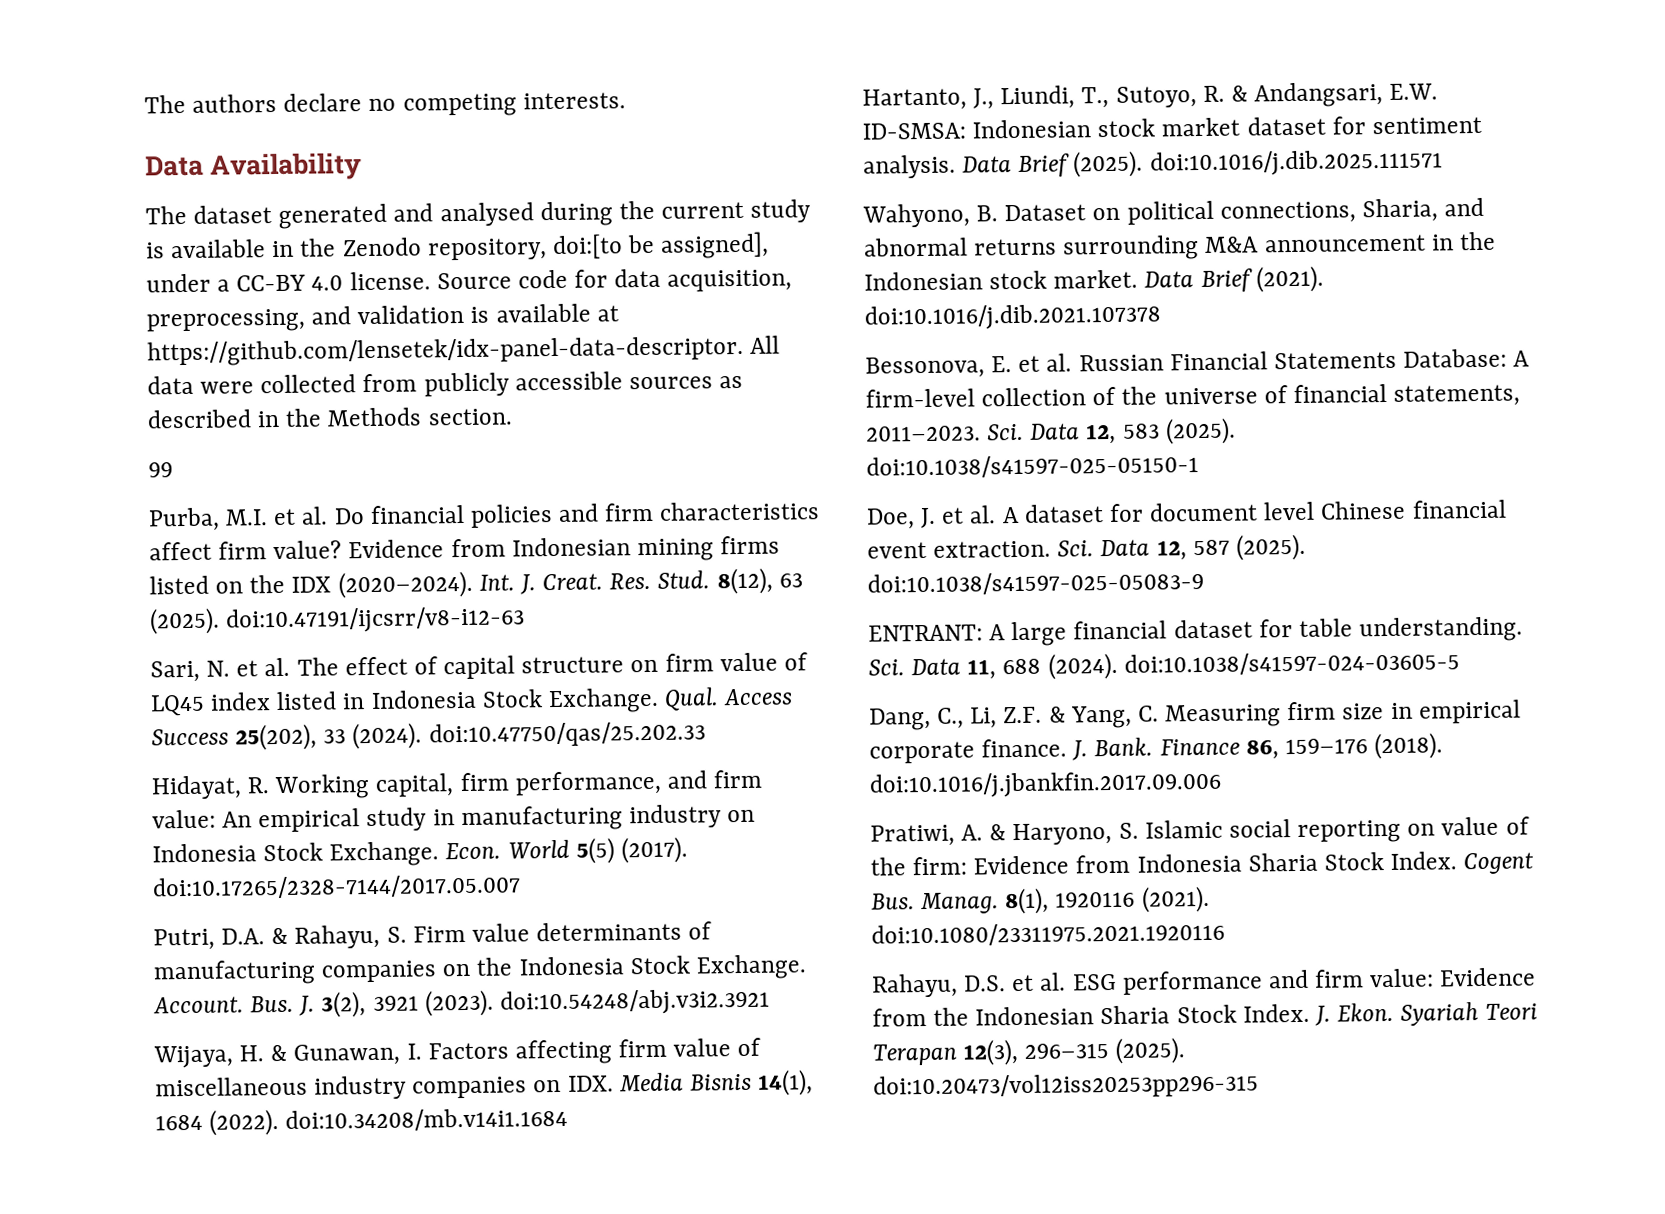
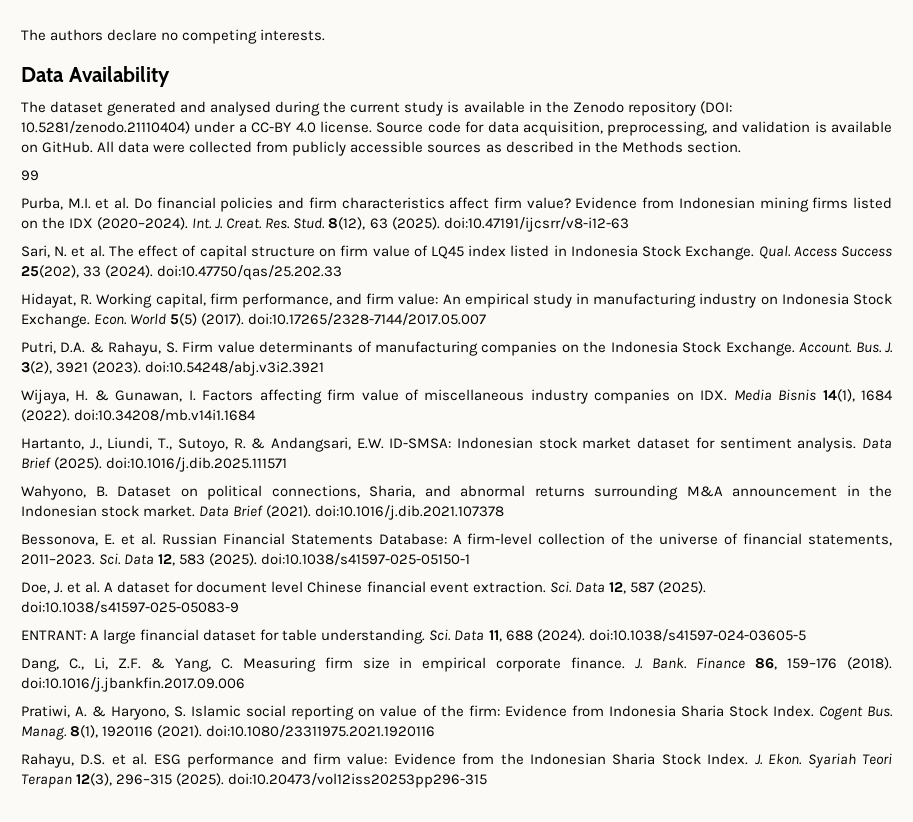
- The dataset generated and analysed during the current study is available in the Zenodo repository, doi:[to be assigned], under a CC-BY 4.0 license.
+ The dataset generated and analysed during the current study is available in the Zenodo repository (DOI: 10.5281/zenodo.21110404) under a CC-BY 4.0 license.
- Source code for data acquisition, preprocessing, and validation is available at https://github.com/lensetek/idx-panel-data-descriptor. All data were collected from publicly accessible sources as described in the Methods section.
+ Source code for data acquisition, preprocessing, and validation is available on GitHub. All data were collected from publicly accessible sources as described in the Methods section.

